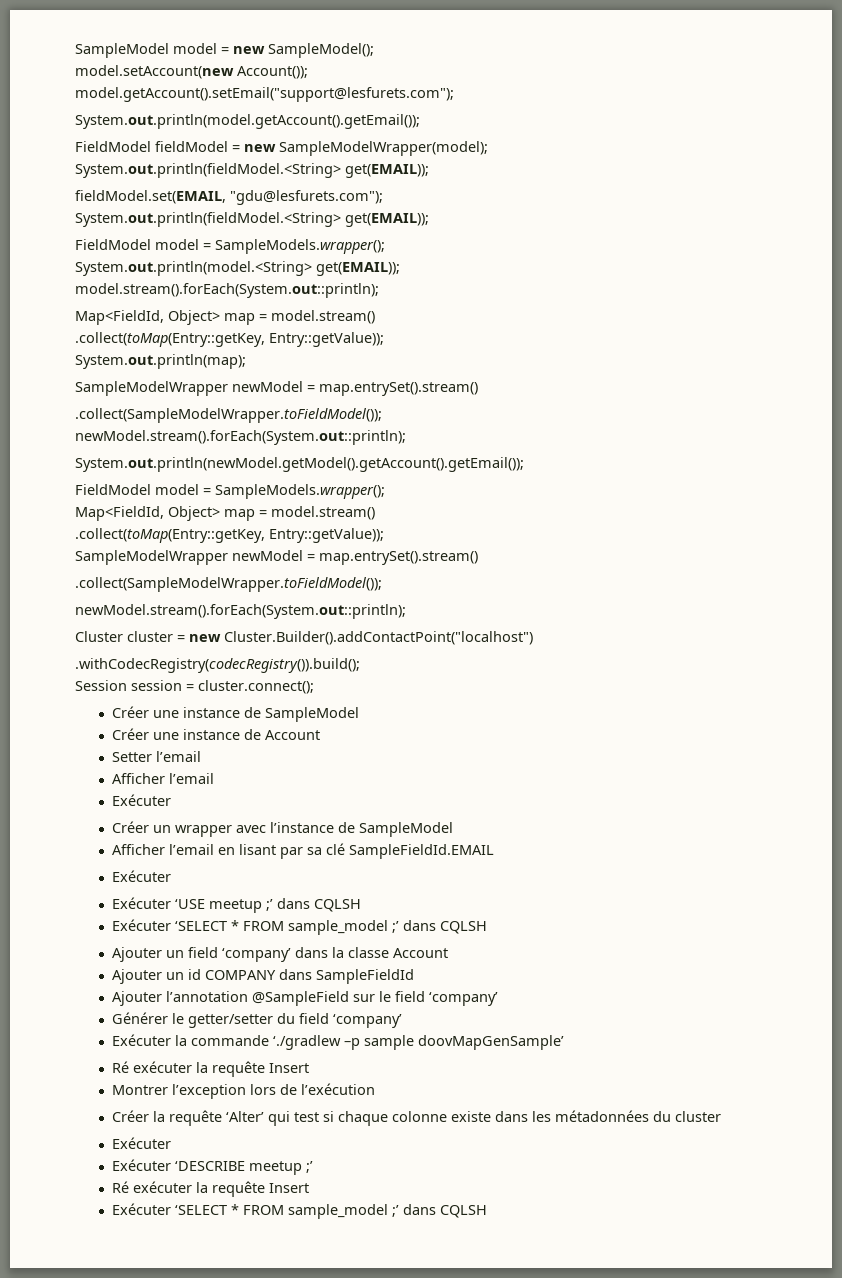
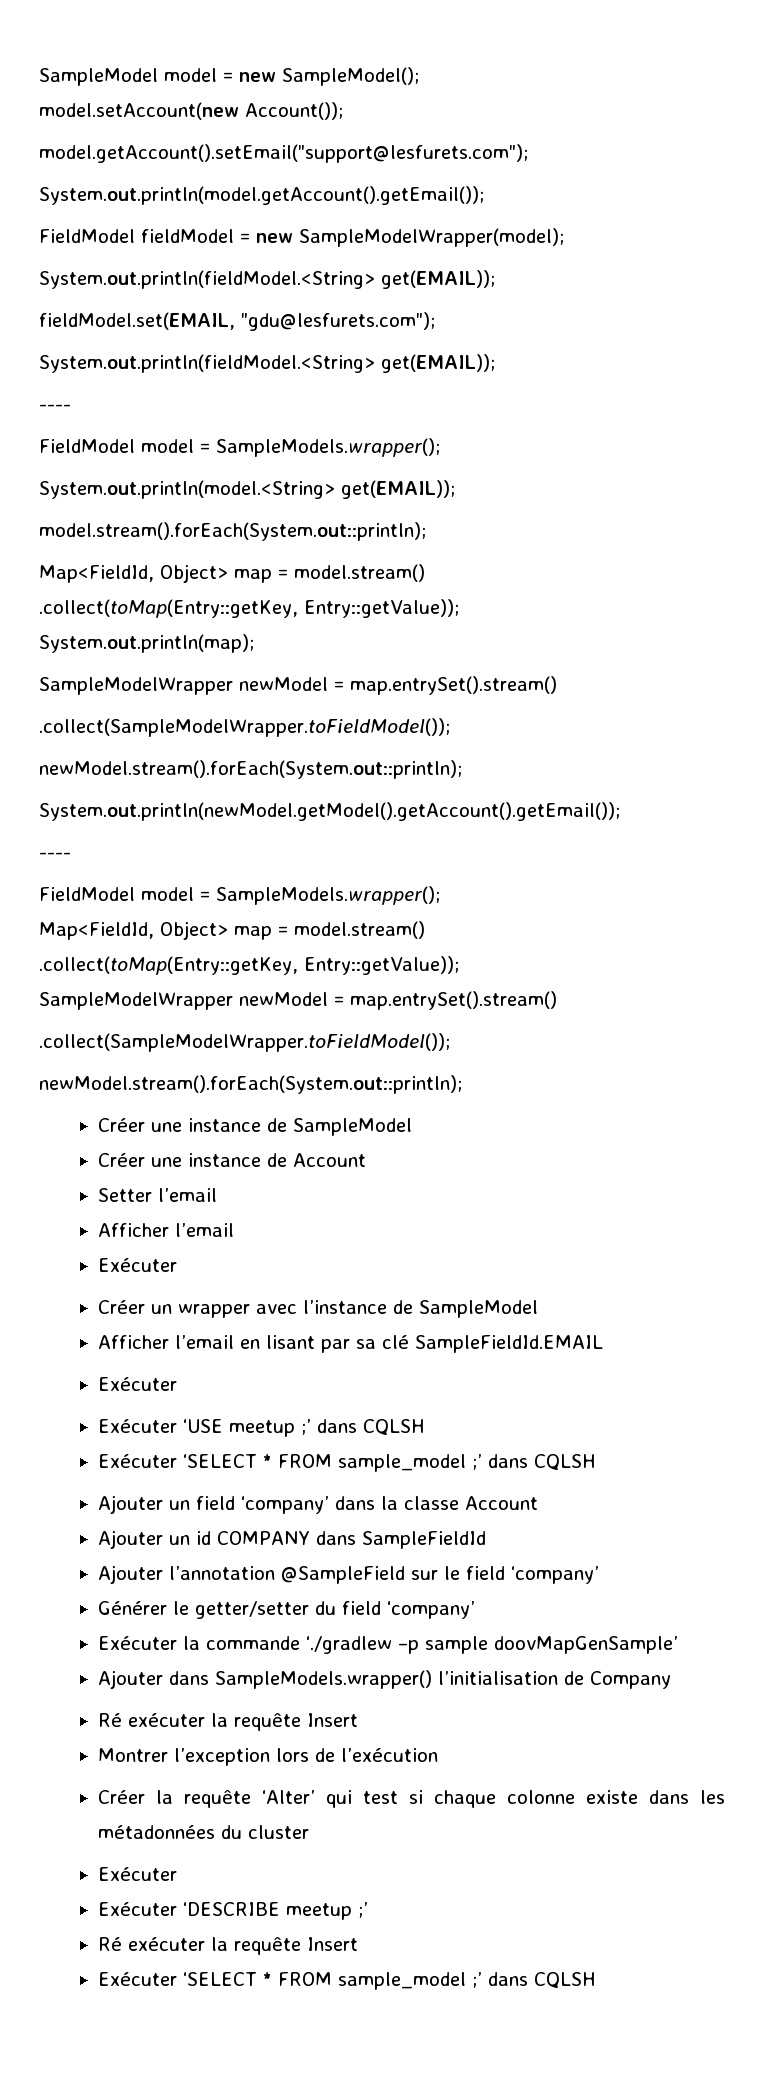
  fieldModel.set(EMAIL, "gdu@lesfurets.com");
  System.out.println(fieldModel.<String> get(EMAIL));
+ ----
  System.out.println(newModel.getModel().getAccount().getEmail());
+ ----
- Cluster cluster = new Cluster.Builder().addContactPoint("localhost")
- .withCodecRegistry(codecRegistry()).build();
- Session session = cluster.connect();
+ Ajouter dans SampleModels.wrapper() l’initialisation de Company

